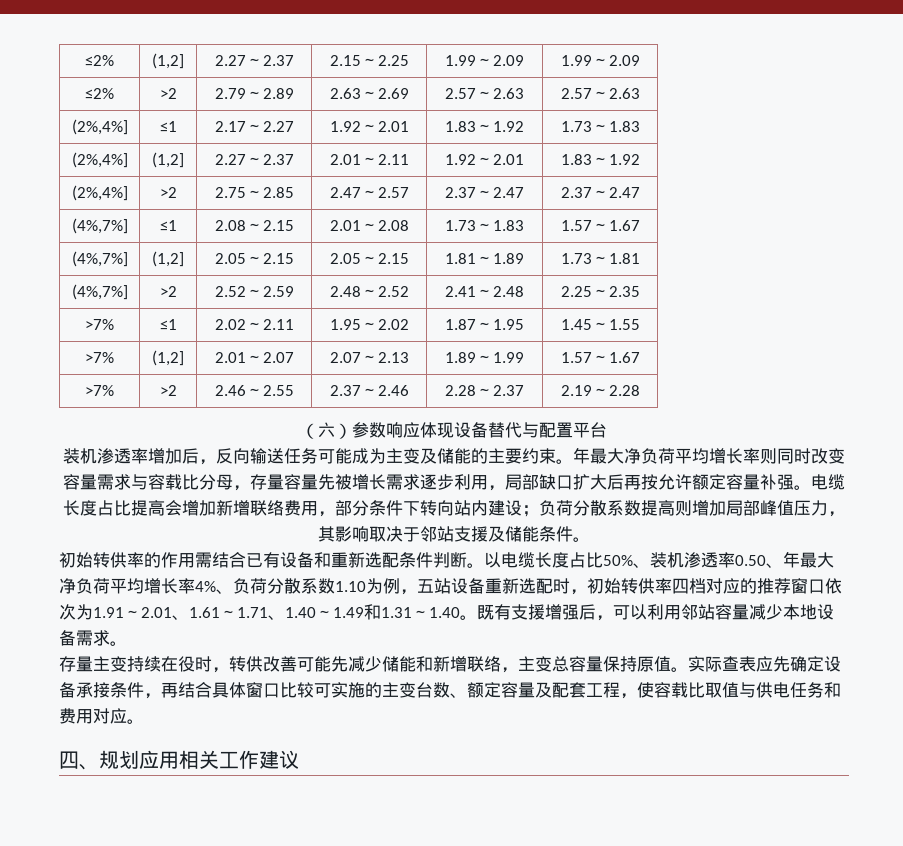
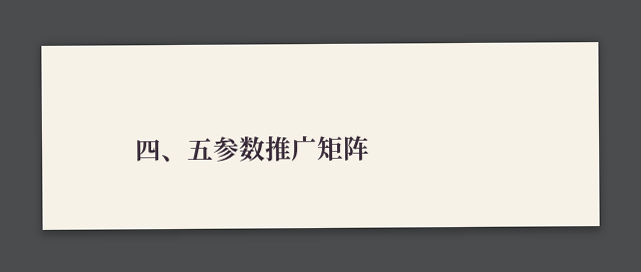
- ≤2% | (1,2] | 2.27～2.37 | 2.15～2.25 | 1.99～2.09 | 1.99～2.09
- ≤2% | >2 | 2.79～2.89 | 2.63～2.69 | 2.57～2.63 | 2.57～2.63
- (2%,4%] | ≤1 | 2.17～2.27 | 1.92～2.01 | 1.83～1.92 | 1.73～1.83
- (2%,4%] | (1,2] | 2.27～2.37 | 2.01～2.11 | 1.92～2.01 | 1.83～1.92
- (2%,4%] | >2 | 2.75～2.85 | 2.47～2.57 | 2.37～2.47 | 2.37～2.47
- (4%,7%] | ≤1 | 2.08～2.15 | 2.01～2.08 | 1.73～1.83 | 1.57～1.67
- (4%,7%] | (1,2] | 2.05～2.15 | 2.05～2.15 | 1.81～1.89 | 1.73～1.81
- (4%,7%] | >2 | 2.52～2.59 | 2.48～2.52 | 2.41～2.48 | 2.25～2.35
- >7% | ≤1 | 2.02～2.11 | 1.95～2.02 | 1.87～1.95 | 1.45～1.55
- >7% | (1,2] | 2.01～2.07 | 2.07～2.13 | 1.89～1.99 | 1.57～1.67
- >7% | >2 | 2.46～2.55 | 2.37～2.46 | 2.28～2.37 | 2.19～2.28
- （六）参数响应体现设备替代与配置平台
- 装机渗透率增加后，反向输送任务可能成为主变及储能的主要约束。年最大净负荷平均增长率则同时改变容量需求与容载比分母，存量容量先被增长需求逐步利用，局部缺口扩大后再按允许额定容量补强。电缆长度占比提高会增加新增联络费用，部分条件下转向站内建设；负荷分散系数提高则增加局部峰值压力，其影响取决于邻站支援及储能条件。
- 初始转供率的作用需结合已有设备和重新选配条件判断。以电缆长度占比50%、装机渗透率0.50、年最大净负荷平均增长率4%、负荷分散系数1.10为例，五站设备重新选配时，初始转供率四档对应的推荐窗口依次为1.91～2.01、1.61～1.71、1.40～1.49和1.31～1.40。既有支援增强后，可以利用邻站容量减少本地设备需求。
- 存量主变持续在役时，转供改善可能先减少储能和新增联络，主变总容量保持原值。实际查表应先确定设备承接条件，再结合具体窗口比较可实施的主变台数、额定容量及配套工程，使容载比取值与供电任务和费用对应。
- 四、规划应用相关工作建议
+ 四、五参数推广矩阵

